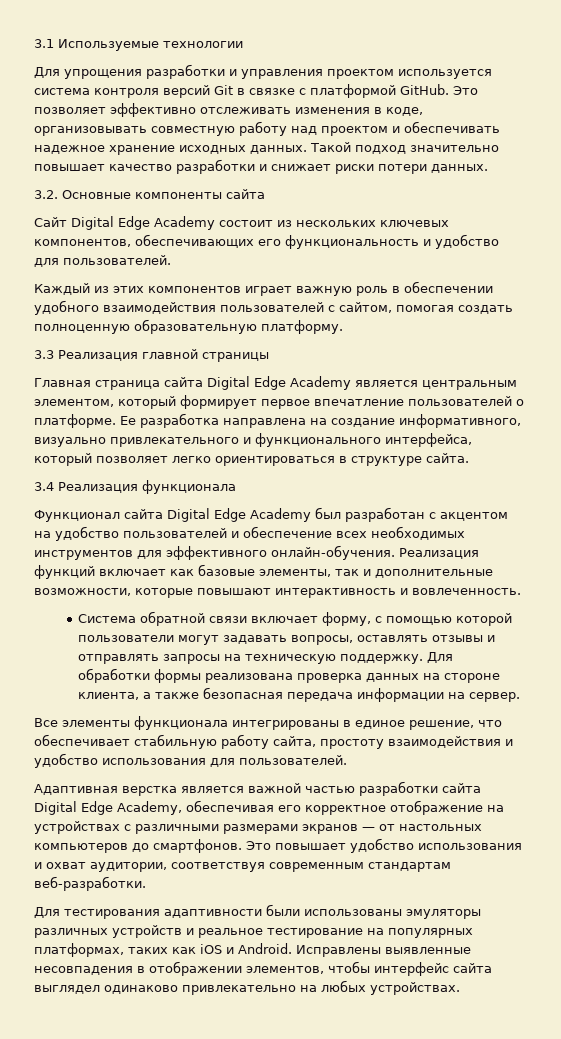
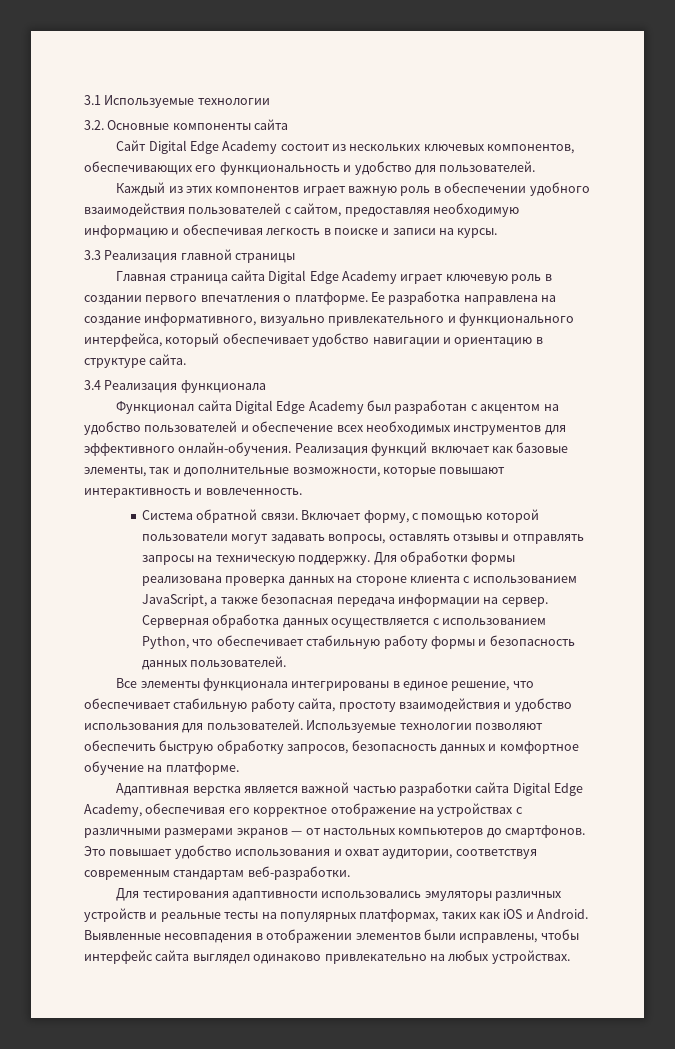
- Для упрощения разработки и управления проектом используется система контроля версий Git в связке с платформой GitHub. Это позволяет эффективно отслеживать изменения в коде, организовывать совместную работу над проектом и обеспечивать надежное хранение исходных данных. Такой подход значительно повышает качество разработки и снижает риски потери данных.
- Каждый из этих компонентов играет важную роль в обеспечении удобного взаимодействия пользователей с сайтом, помогая создать полноценную образовательную платформу.
+ Каждый из этих компонентов играет важную роль в обеспечении удобного взаимодействия пользователей с сайтом, предоставляя необходимую информацию и обеспечивая легкость в поиске и записи на курсы.
- Главная страница сайта Digital Edge Academy является центральным элементом, который формирует первое впечатление пользователей о платформе.
+ Главная страница сайта Digital Edge Academy играет ключевую роль в создании первого впечатления о платформе.
- Ее разработка направлена на создание информативного, визуально привлекательного и функционального интерфейса, который позволяет легко ориентироваться в структуре сайта.
+ Ее разработка направлена на создание информативного, визуально привлекательного и функционального интерфейса, который обеспечивает удобство навигации и ориентацию в структуре сайта.
- Система обратной связи включает форму, с помощью которой пользователи могут задавать вопросы, оставлять отзывы и отправлять запросы на техническую поддержку.
+ Система обратной связи. Включает форму, с помощью которой пользователи могут задавать вопросы, оставлять отзывы и отправлять запросы на техническую поддержку.
- Для обработки формы реализована проверка данных на стороне клиента, а также безопасная передача информации на сервер.
+ Для обработки формы реализована проверка данных на стороне клиента с использованием JavaScript, а также безопасная передача информации на сервер. Серверная обработка данных осуществляется с использованием Python, что обеспечивает стабильную работу формы и безопасность данных пользователей.
+ Используемые технологии позволяют обеспечить быструю обработку запросов, безопасность данных и комфортное обучение на платформе.
- Для тестирования адаптивности были использованы эмуляторы различных устройств и реальное тестирование на популярных платформах, таких как iOS и Android.
+ Для тестирования адаптивности использовались эмуляторы различных устройств и реальные тесты на популярных платформах, таких как iOS и Android.
- Исправлены выявленные несовпадения в отображении элементов, чтобы интерфейс сайта выглядел одинаково привлекательно на любых устройствах.
+ Выявленные несовпадения в отображении элементов были исправлены, чтобы интерфейс сайта выглядел одинаково привлекательно на любых устройствах.

